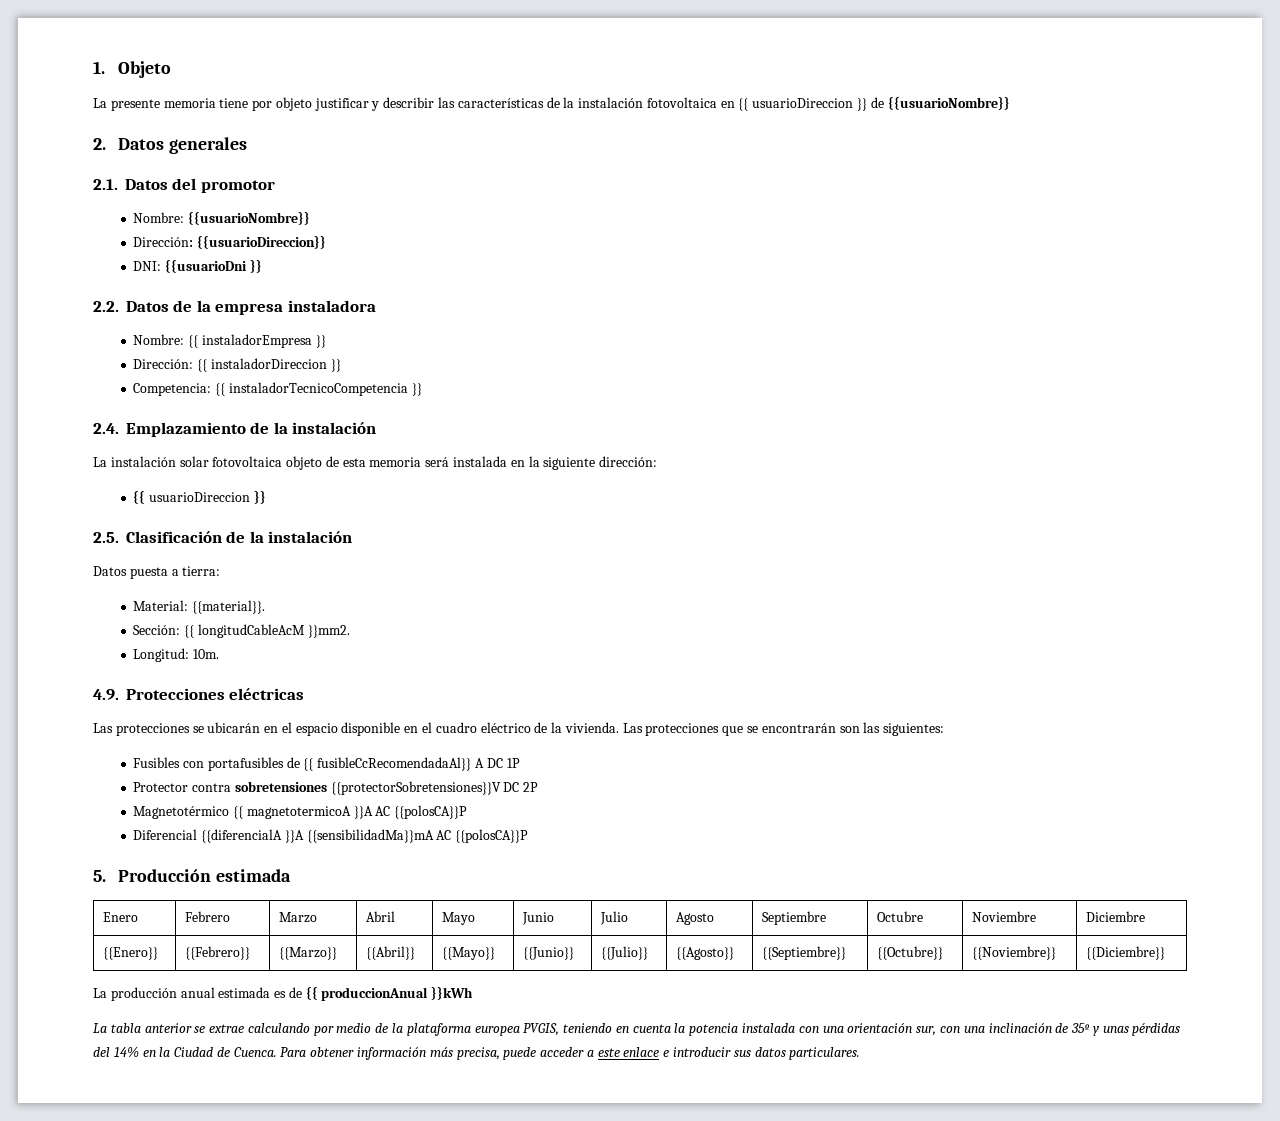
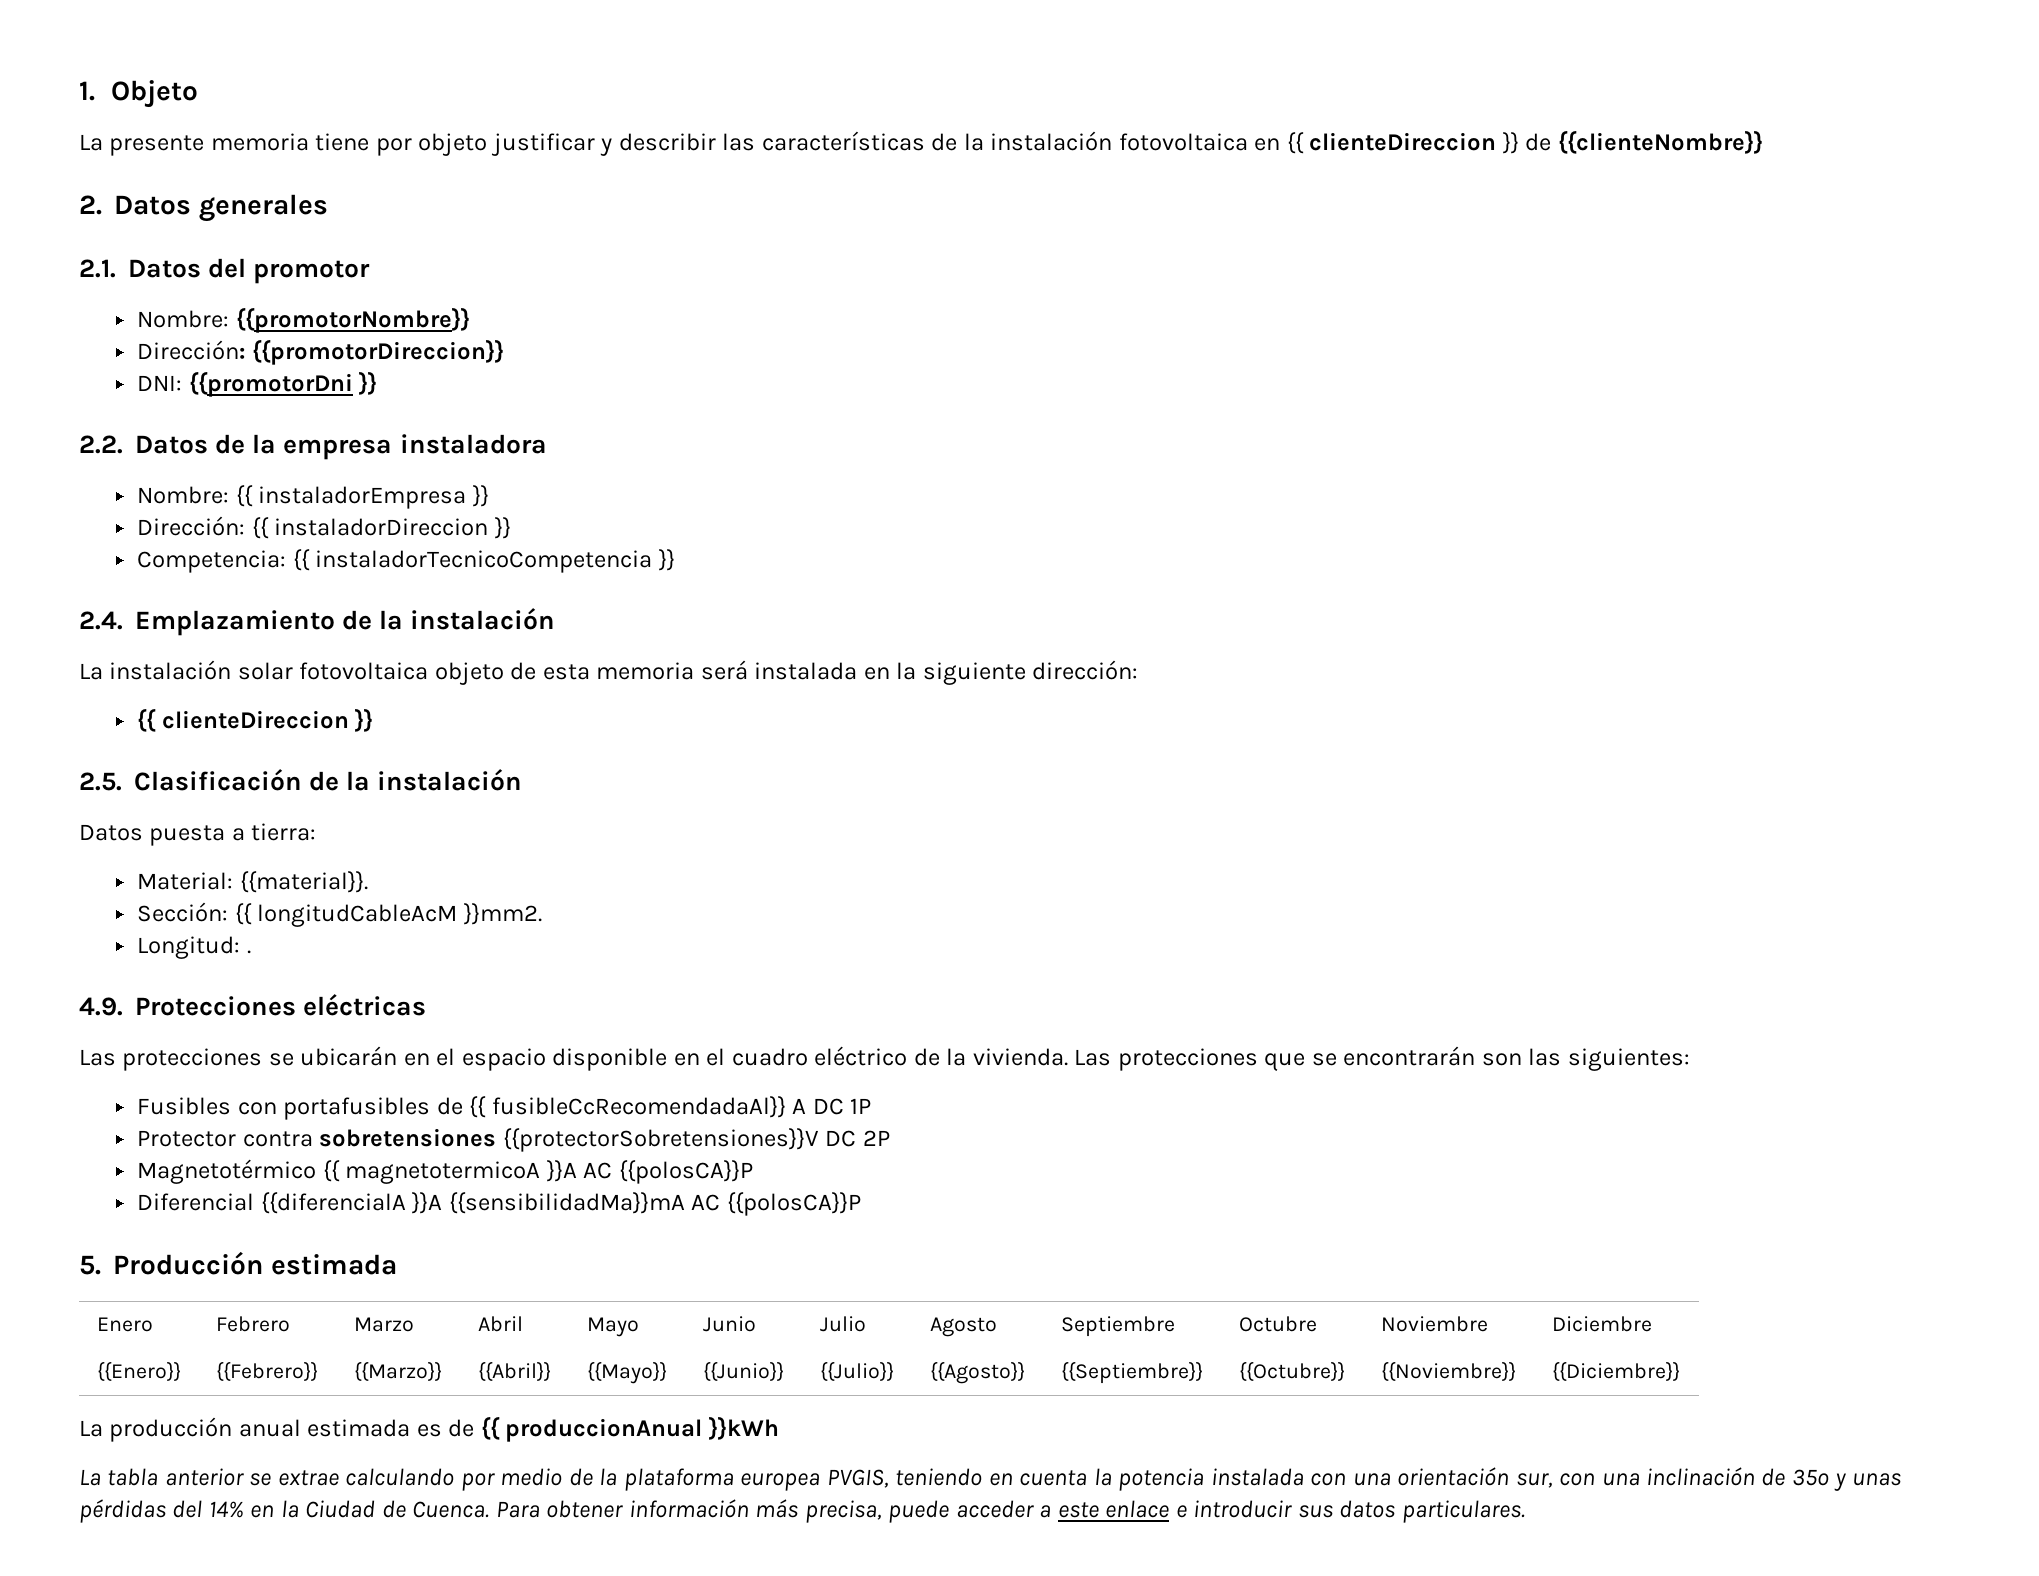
- La presente memoria tiene por objeto justificar y describir las características de la instalación fotovoltaica en {{ usuarioDireccion }} de {{usuarioNombre}}
+ La presente memoria tiene por objeto justificar y describir las características de la instalación fotovoltaica en {{ clienteDireccion }} de {{clienteNombre}}
- Nombre: {{usuarioNombre}}
- Dirección: {{usuarioDireccion}}
+ Nombre: {{promotorNombre}}
+ Dirección: {{promotorDireccion}}
- DNI: {{usuarioDni }}
+ DNI: {{promotorDni }}
  La instalación solar fotovoltaica objeto de esta memoria será instalada en la siguiente dirección:
- {{ usuarioDireccion }}
+ {{ clienteDireccion }}
- Longitud: 10m.
+ Longitud: .

